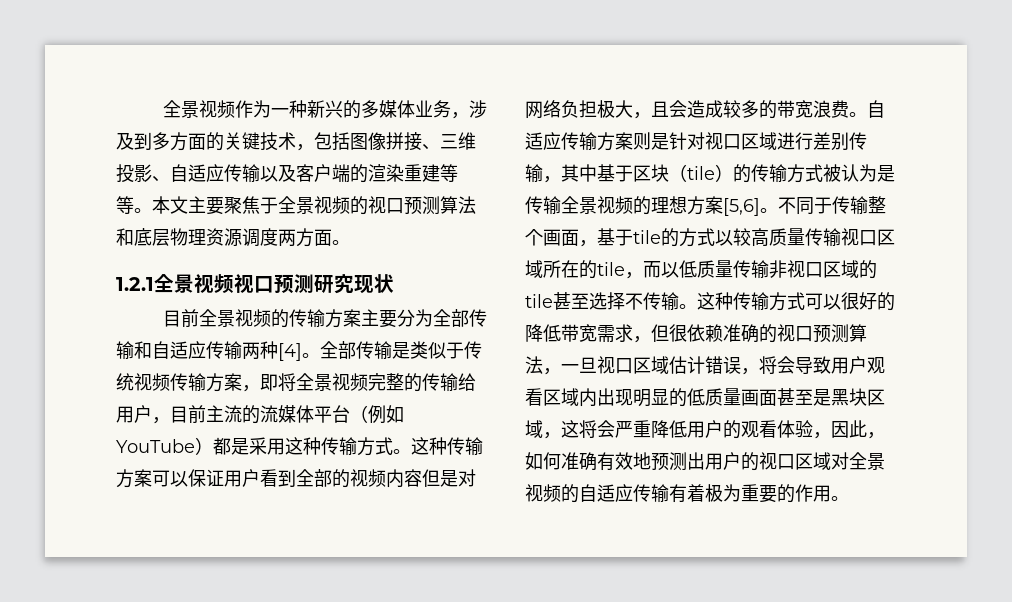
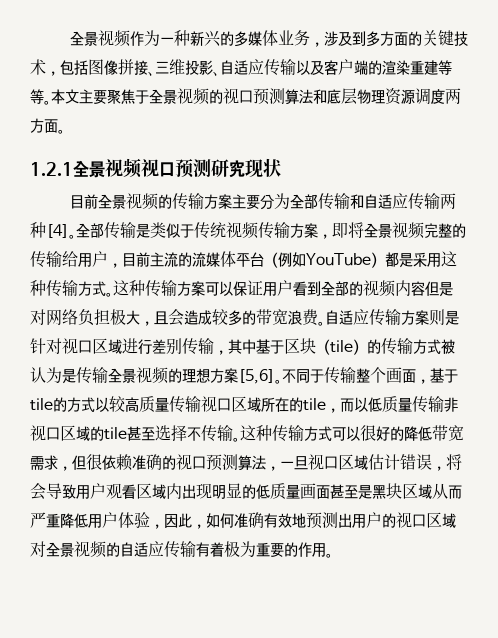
- 这种传输方式可以很好的降低带宽需求，但很依赖准确的视口预测算法，一旦视口区域估计错误，将会导致用户观看区域内出现明显的低质量画面甚至是黑块区域，这将会严重降低用户的观看体验，因此，如何准确有效地预测出用户的视口区域对全景视频的自适应传输有着极为重要的作用。
+ 这种传输方式可以很好的降低带宽需求，但很依赖准确的视口预测算法，一旦视口区域估计错误，将会导致用户观看区域内出现明显的低质量画面甚至是黑块区域从而严重降低用户体验，因此，如何准确有效地预测出用户的视口区域对全景视频的自适应传输有着极为重要的作用。

